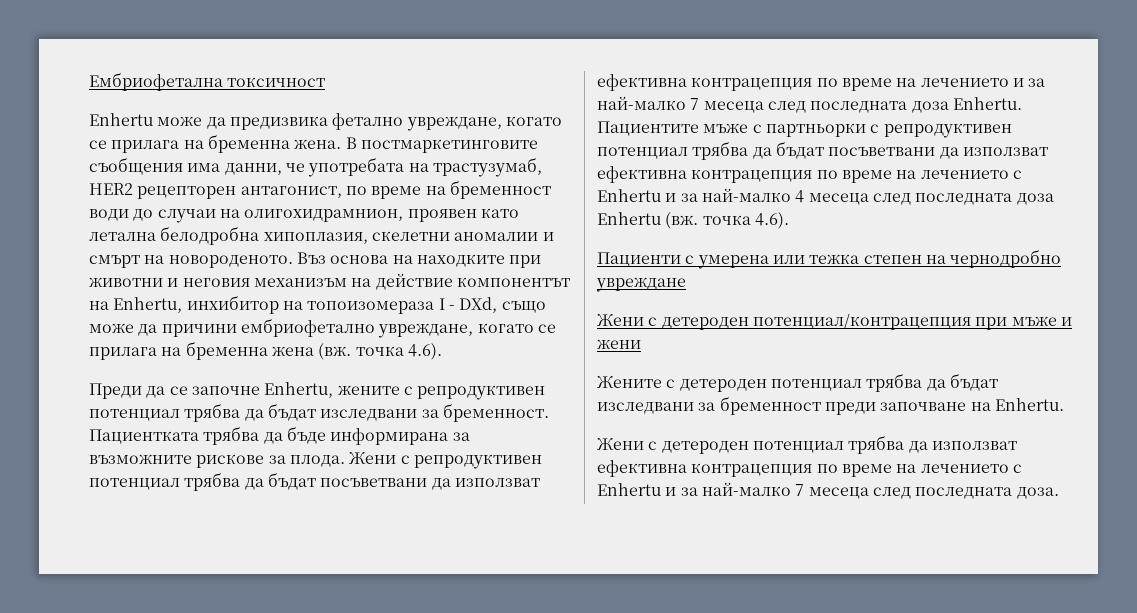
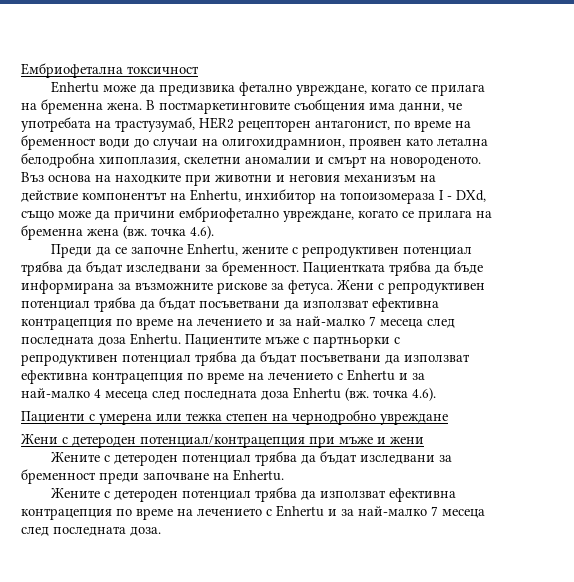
- Пациентката трябва да бъде информирана за възможните рискове за плода.
+ Пациентката трябва да бъде информирана за възможните рискове за фетуса.
- Жени с детероден потенциал трябва да използват ефективна контрацепция по време на лечението с Enhertu и за най-малко 7 месеца след последната доза.
+ Жените с детероден потенциал трябва да използват ефективна контрацепция по време на лечението с Enhertu и за най-малко 7 месеца след последната доза.

